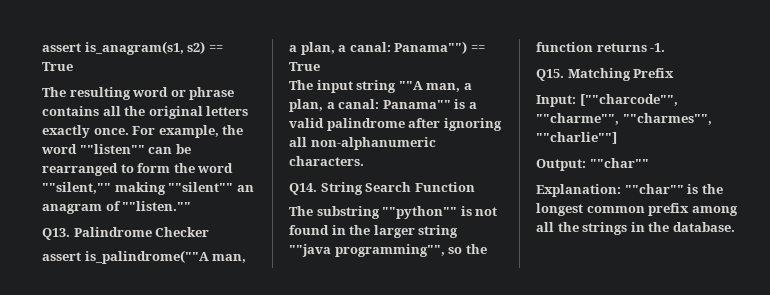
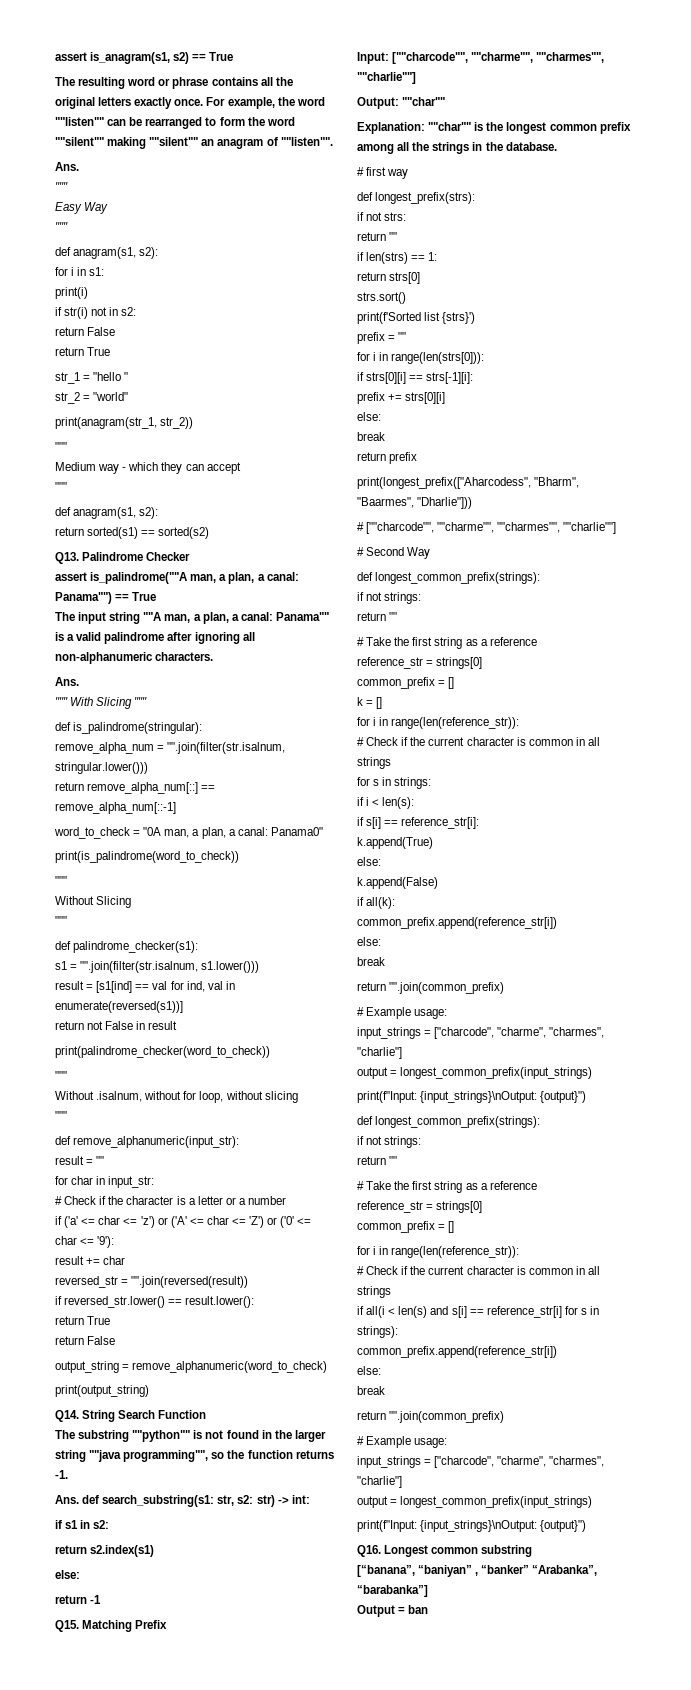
- For example, the word ""listen"" can be rearranged to form the word ""silent,"" making ""silent"" an anagram of ""listen.""
+ For example, the word ""listen"" can be rearranged to form the word ""silent"" making ""silent"" an anagram of ""listen"".
+ Ans.
+ """
+ Easy Way
+ """
+ def anagram(s1, s2):
+ for i in s1:
+ print(i)
+ if str(i) not in s2:
+ return False
+ return True
+ str_1 = "hello "
+ str_2 = "world"
+ print(anagram(str_1, str_2))
+ """
+ Medium way - which they can accept
+ """
+ def anagram(s1, s2):
+ return sorted(s1) == sorted(s2)
  The input string ""A man, a plan, a canal: Panama"" is a valid palindrome after ignoring all non-alphanumeric characters.
+ Ans.
+ """ With Slicing """
+ def is_palindrome(stringular):
+ remove_alpha_num = "".join(filter(str.isalnum, stringular.lower()))
+ return remove_alpha_num[::] == remove_alpha_num[::-1]
+ word_to_check = "0A man, a plan, a canal: Panama0"
+ print(is_palindrome(word_to_check))
+ """
+ Without Slicing
+ """
+ def palindrome_checker(s1):
+ s1 = "".join(filter(str.isalnum, s1.lower()))
+ result = [s1[ind] == val for ind, val in enumerate(reversed(s1))]
+ return not False in result
+ print(palindrome_checker(word_to_check))
+ """
+ Without .isalnum, without for loop, without slicing
+ """
+ def remove_alphanumeric(input_str):
+ result = ""
+ for char in input_str:
+ # Check if the character is a letter or a number
+ if ('a' <= char <= 'z') or ('A' <= char <= 'Z') or ('0' <= char <= '9'):
+ result += char
+ reversed_str = "".join(reversed(result))
+ if reversed_str.lower() == result.lower():
+ return True
+ return False
+ output_string = remove_alphanumeric(word_to_check)
+ print(output_string)
+ Ans. def search_substring(s1: str, s2: str) -> int:
+ if s1 in s2:
+ return s2.index(s1)
+ else:
+ return -1
+ # first way
+ def longest_prefix(strs):
+ if not strs:
+ return ""
+ if len(strs) == 1:
+ return strs[0]
+ strs.sort()
+ print(f'Sorted list {strs}')
+ prefix = ""
+ for i in range(len(strs[0])):
+ if strs[0][i] == strs[-1][i]:
+ prefix += strs[0][i]
+ else:
+ break
+ return prefix
+ print(longest_prefix(["Aharcodess", "Bharm", "Baarmes", "Dharlie"]))
+ # [""charcode"", ""charme"", ""charmes"", ""charlie""]
+ # Second Way
+ def longest_common_prefix(strings):
+ if not strings:
+ return ""
+ # Take the first string as a reference
+ reference_str = strings[0]
+ common_prefix = []
+ k = []
+ for i in range(len(reference_str)):
+ # Check if the current character is common in all strings
+ for s in strings:
+ if i < len(s):
+ if s[i] == reference_str[i]:
+ k.append(True)
+ else:
+ k.append(False)
+ if all(k):
+ common_prefix.append(reference_str[i])
+ else:
+ break
+ return "".join(common_prefix)
+ # Example usage:
+ input_strings = ["charcode", "charme", "charmes", "charlie"]
+ output = longest_common_prefix(input_strings)
+ print(f"Input: {input_strings}\nOutput: {output}")
+ def longest_common_prefix(strings):
+ if not strings:
+ return ""
+ # Take the first string as a reference
+ reference_str = strings[0]
+ common_prefix = []
+ for i in range(len(reference_str)):
+ # Check if the current character is common in all strings
+ if all(i < len(s) and s[i] == reference_str[i] for s in strings):
+ common_prefix.append(reference_str[i])
+ else:
+ break
+ return "".join(common_prefix)
+ # Example usage:
+ input_strings = ["charcode", "charme", "charmes", "charlie"]
+ output = longest_common_prefix(input_strings)
+ print(f"Input: {input_strings}\nOutput: {output}")
+ Q16. Longest common substring
+ [“banana”, “baniyan” , “banker” “Arabanka”, “barabanka”]
+ Output = ban

